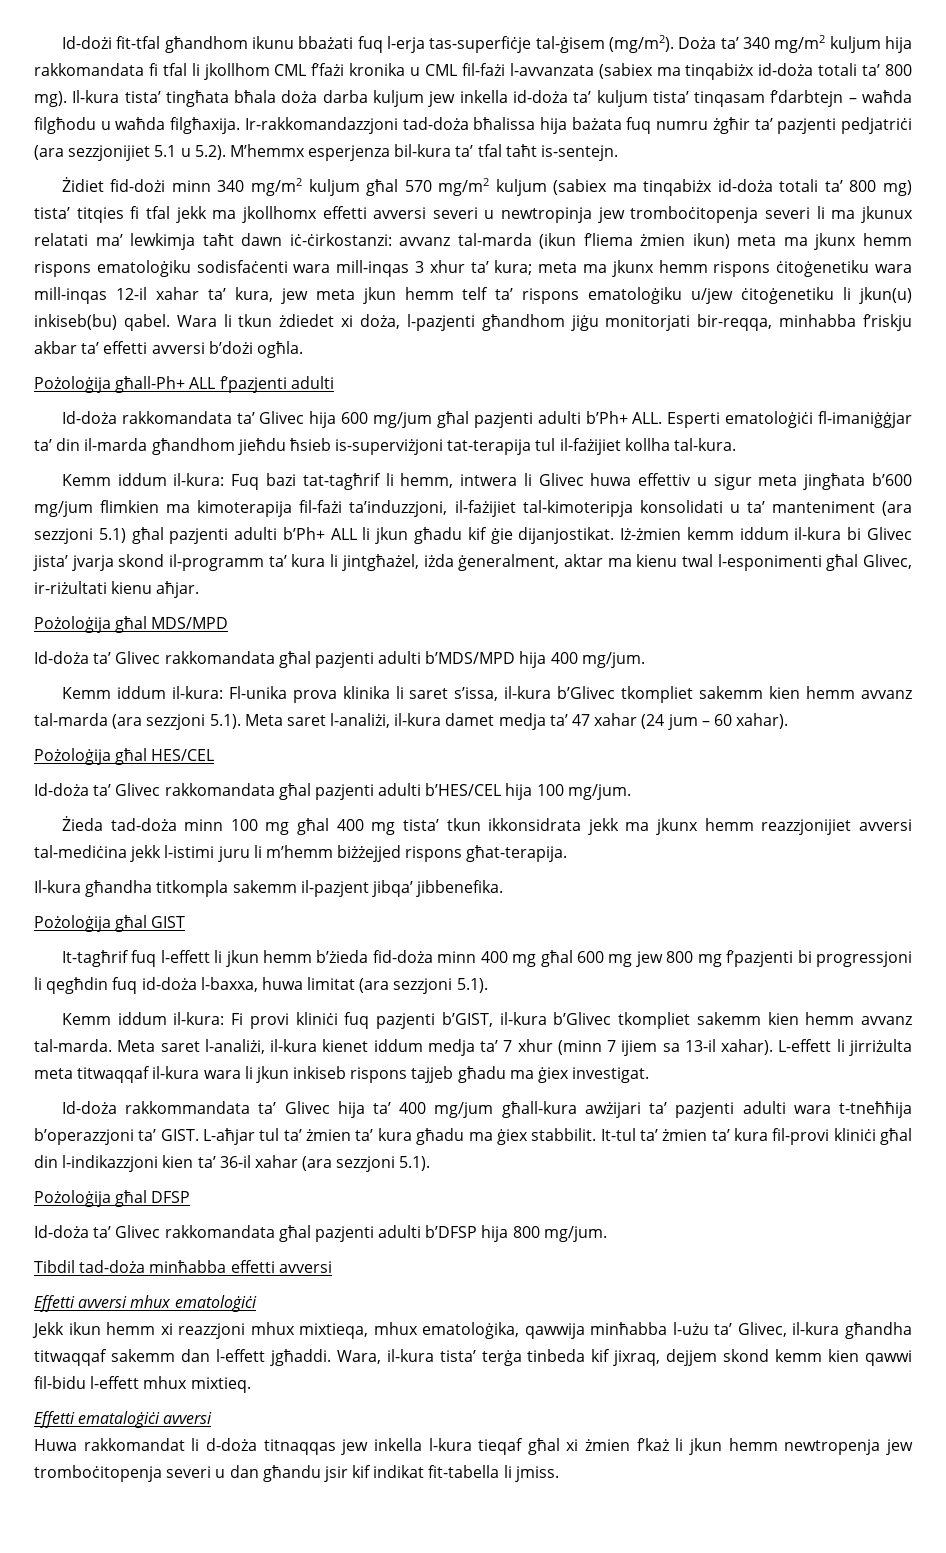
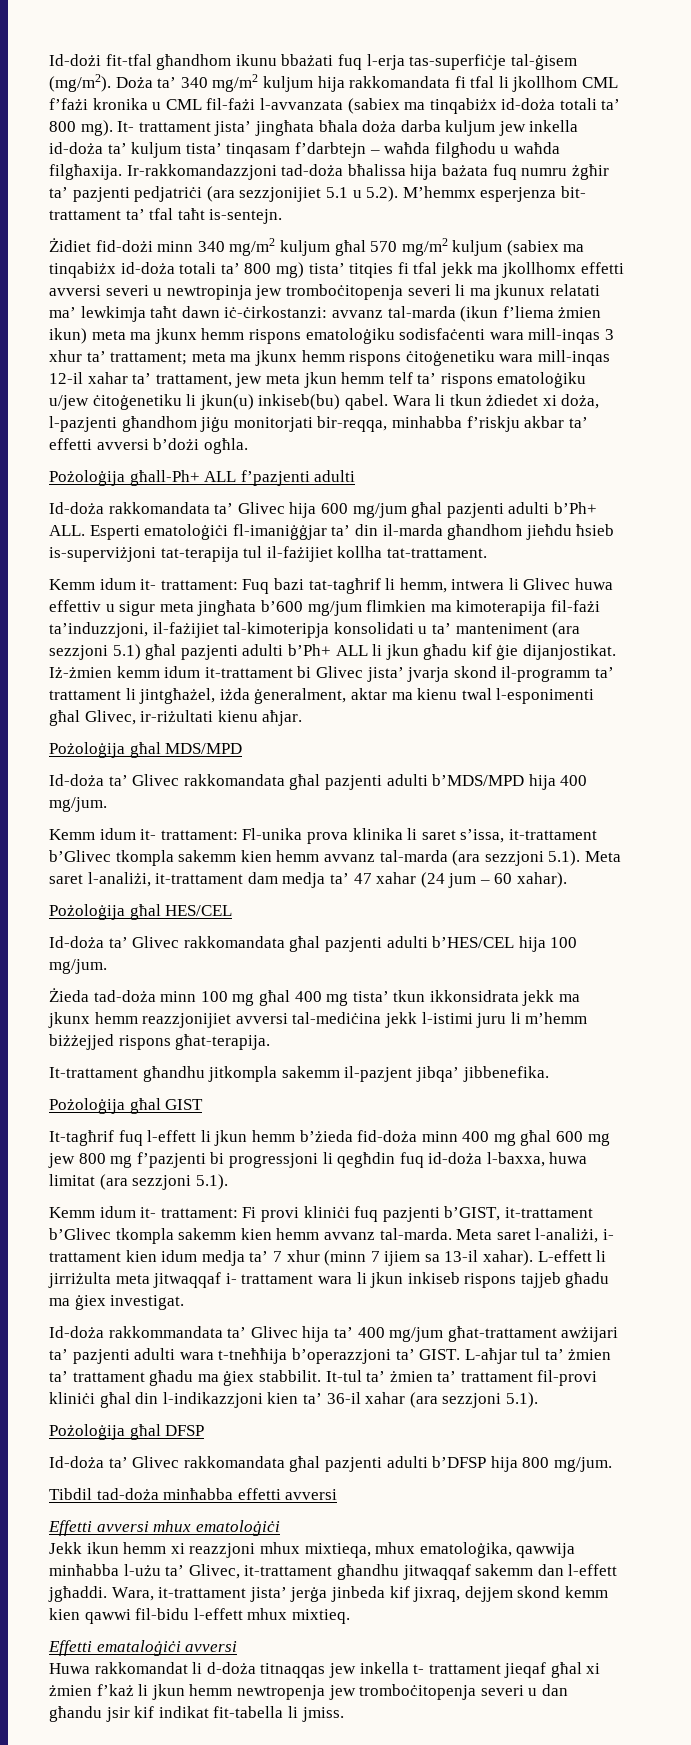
- Il-kura tista’ tingħata bħala doża darba kuljum jew inkella id-doża ta’ kuljum tista’ tinqasam f’darbtejn – waħda filgħodu u waħda filgħaxija.
+ It- trattament jista’ jingħata bħala doża darba kuljum jew inkella id-doża ta’ kuljum tista’ tinqasam f’darbtejn – waħda filgħodu u waħda filgħaxija.
- Ir-rakkomandazzjoni tad-doża bħalissa hija bażata fuq numru żgħir ta’ pazjenti pedjatriċi (ara sezzjonijiet 5.1 u 5.2). M’hemmx esperjenza bil-kura ta’ tfal taħt is-sentejn.
+ Ir-rakkomandazzjoni tad-doża bħalissa hija bażata fuq numru żgħir ta’ pazjenti pedjatriċi (ara sezzjonijiet 5.1 u 5.2). M’hemmx esperjenza bit- trattament ta’ tfal taħt is-sentejn.
- avvanz tal-marda (ikun f’liema żmien ikun) meta ma jkunx hemm rispons ematoloġiku sodisfaċenti wara mill-inqas 3 xhur ta’ kura;
+ avvanz tal-marda (ikun f’liema żmien ikun) meta ma jkunx hemm rispons ematoloġiku sodisfaċenti wara mill-inqas 3 xhur ta’ trattament;
- meta ma jkunx hemm rispons ċitoġenetiku wara mill-inqas 12-il xahar ta’ kura, jew meta jkun hemm telf ta’ rispons ematoloġiku u/jew ċitoġenetiku li jkun(u) inkiseb(bu) qabel.
+ meta ma jkunx hemm rispons ċitoġenetiku wara mill-inqas 12-il xahar ta’ trattament, jew meta jkun hemm telf ta’ rispons ematoloġiku u/jew ċitoġenetiku li jkun(u) inkiseb(bu) qabel.
- Id-doża rakkomandata ta’ Glivec hija 600 mg/jum għal pazjenti adulti b’Ph+ ALL. Esperti ematoloġiċi fl-imaniġġjar ta’ din il-marda għandhom jieħdu ħsieb is-superviżjoni tat-terapija tul il-fażijiet kollha tal-kura.
- Kemm iddum il-kura:
+ Id-doża rakkomandata ta’ Glivec hija 600 mg/jum għal pazjenti adulti b’Ph+ ALL. Esperti ematoloġiċi fl-imaniġġjar ta’ din il-marda għandhom jieħdu ħsieb is-superviżjoni tat-terapija tul il-fażijiet kollha tat-trattament.
+ Kemm idum it- trattament:
- Iż-żmien kemm iddum il-kura bi Glivec jista’ jvarja skond il-programm ta’ kura li jintgħażel, iżda ġeneralment, aktar ma kienu twal l-esponimenti għal Glivec, ir-riżultati kienu aħjar.
+ Iż-żmien kemm idum it-trattament bi Glivec jista’ jvarja skond il-programm ta’ trattament li jintgħażel, iżda ġeneralment, aktar ma kienu twal l-esponimenti għal Glivec, ir-riżultati kienu aħjar.
- Kemm iddum il-kura: Fl-unika prova klinika li saret s’issa, il-kura b’Glivec tkompliet sakemm kien hemm avvanz tal-marda (ara sezzjoni 5.1). Meta saret l-analiżi, il-kura damet medja ta’ 47 xahar (24 jum – 60 xahar).
+ Kemm idum it- trattament: Fl-unika prova klinika li saret s’issa, it-trattament b’Glivec tkompla sakemm kien hemm avvanz tal-marda (ara sezzjoni 5.1). Meta saret l-analiżi, it-trattament dam medja ta’ 47 xahar (24 jum – 60 xahar).
- Il-kura għandha titkompla sakemm il-pazjent jibqa’ jibbenefika.
+ It-trattament għandhu jitkompla sakemm il-pazjent jibqa’ jibbenefika.
- Kemm iddum il-kura: Fi provi kliniċi fuq pazjenti b’GIST, il-kura b’Glivec tkompliet sakemm kien hemm avvanz tal-marda.
+ Kemm idum it- trattament: Fi provi kliniċi fuq pazjenti b’GIST, it-trattament b’Glivec tkompla sakemm kien hemm avvanz tal-marda.
- Meta saret l-analiżi, il-kura kienet iddum medja ta’ 7 xhur (minn 7 ijiem sa 13-il xahar).
+ Meta saret l-analiżi, i- trattament kien idum medja ta’ 7 xhur (minn 7 ijiem sa 13-il xahar).
- L-effett li jirriżulta meta titwaqqaf il-kura wara li jkun inkiseb rispons tajjeb għadu ma ġiex investigat.
+ L-effett li jirriżulta meta jitwaqqaf i- trattament wara li jkun inkiseb rispons tajjeb għadu ma ġiex investigat.
- Id-doża rakkommandata ta’ Glivec hija ta’ 400 mg/jum għall-kura awżijari ta’ pazjenti adulti wara t-tneħħija b’operazzjoni ta’ GIST.
+ Id-doża rakkommandata ta’ Glivec hija ta’ 400 mg/jum għat-trattament awżijari ta’ pazjenti adulti wara t-tneħħija b’operazzjoni ta’ GIST.
- L-aħjar tul ta’ żmien ta’ kura għadu ma ġiex stabbilit.
+ L-aħjar tul ta’ żmien ta’ trattament għadu ma ġiex stabbilit.
- It-tul ta’ żmien ta’ kura fil-provi kliniċi għal din l-indikazzjoni kien ta’ 36-il xahar (ara sezzjoni 5.1).
+ It-tul ta’ żmien ta’ trattament fil-provi kliniċi għal din l-indikazzjoni kien ta’ 36-il xahar (ara sezzjoni 5.1).
- Jekk ikun hemm xi reazzjoni mhux mixtieqa, mhux ematoloġika, qawwija minħabba l-użu ta’ Glivec, il-kura għandha titwaqqaf sakemm dan l-effett jgħaddi.
+ Jekk ikun hemm xi reazzjoni mhux mixtieqa, mhux ematoloġika, qawwija minħabba l-użu ta’ Glivec, it-trattament għandhu jitwaqqaf sakemm dan l-effett jgħaddi.
- Wara, il-kura tista’ terġa tinbeda kif jixraq, dejjem skond kemm kien qawwi fil-bidu l-effett mhux mixtieq.
+ Wara, it-trattament jista’ jerġa jinbeda kif jixraq, dejjem skond kemm kien qawwi fil-bidu l-effett mhux mixtieq.
- Huwa rakkomandat li d-doża titnaqqas jew inkella l-kura tieqaf għal xi żmien f’każ li jkun hemm newtropenja jew tromboċitopenja severi u dan għandu jsir kif indikat fit-tabella li jmiss.
+ Huwa rakkomandat li d-doża titnaqqas jew inkella t- trattament jieqaf għal xi żmien f’każ li jkun hemm newtropenja jew tromboċitopenja severi u dan għandu jsir kif indikat fit-tabella li jmiss.

